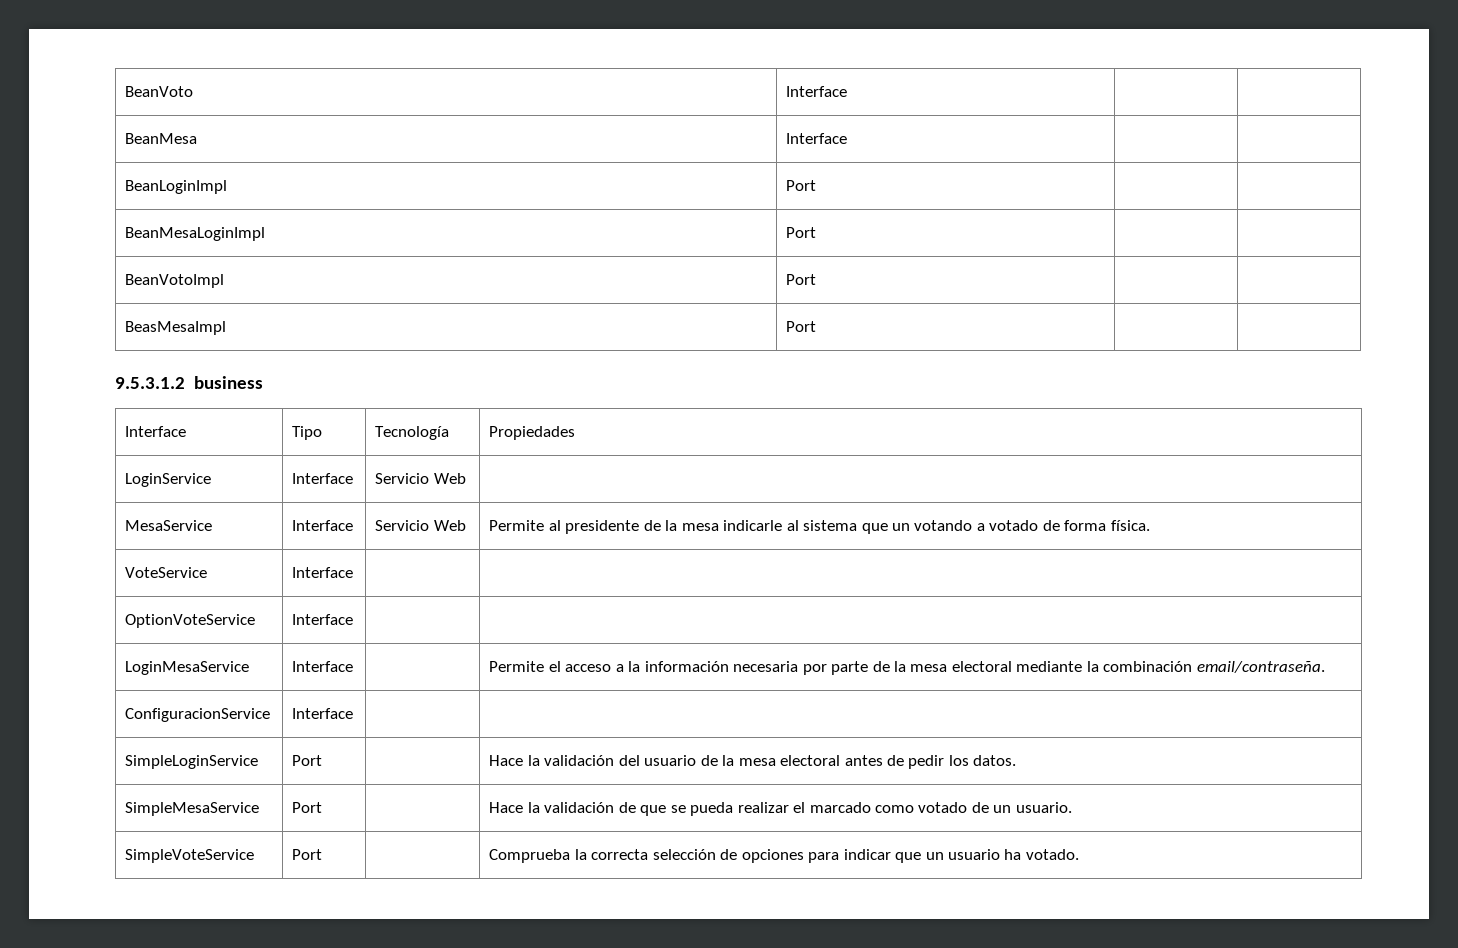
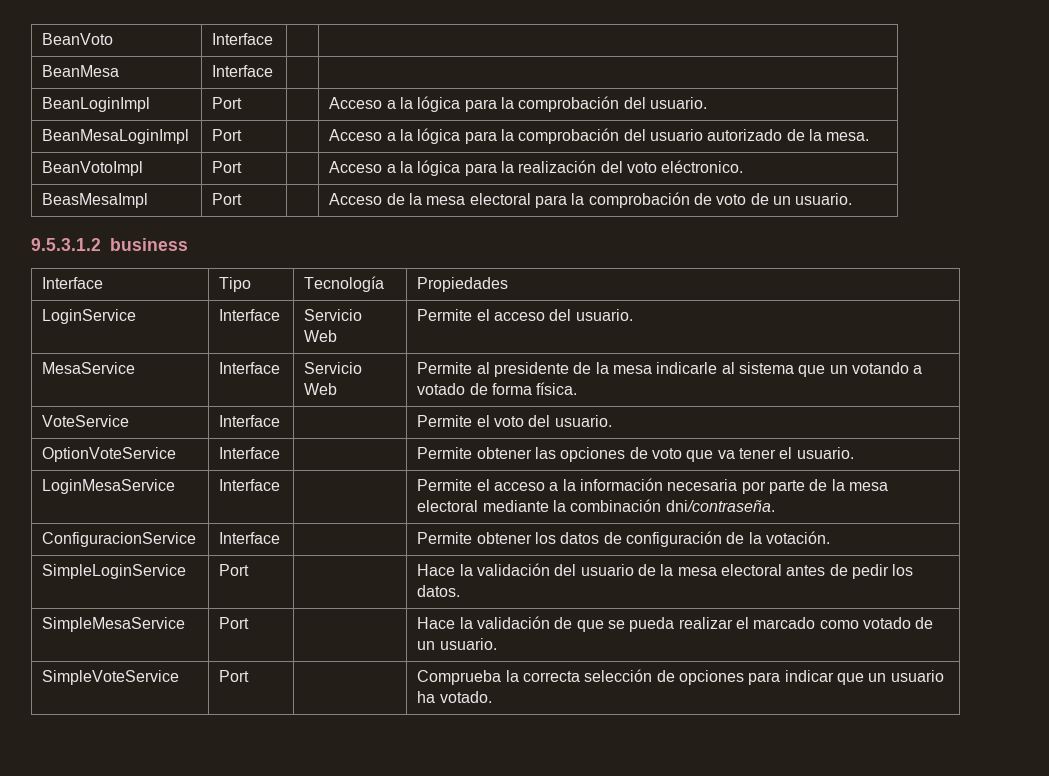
- BeanLoginImpl | Port | |
- BeanMesaLoginImpl | Port | |
- BeanVotoImpl | Port | |
- BeasMesaImpl | Port | |
+ BeanLoginImpl | Port | | Acceso a la lógica para la comprobación del usuario.
+ BeanMesaLoginImpl | Port | | Acceso a la lógica para la comprobación del usuario autorizado de la mesa.
+ BeanVotoImpl | Port | | Acceso a la lógica para la realización del voto eléctronico.
+ BeasMesaImpl | Port | | Acceso de la mesa electoral para la comprobación de voto de un usuario.
- LoginService | Interface | Servicio Web |
+ LoginService | Interface | Servicio Web | Permite el acceso del usuario.
- VoteService | Interface | |
- OptionVoteService | Interface | |
+ VoteService | Interface | | Permite el voto del usuario.
+ OptionVoteService | Interface | | Permite obtener las opciones de voto que va tener el usuario.
- LoginMesaService | Interface | | Permite el acceso a la información necesaria por parte de la mesa electoral mediante la combinación email/contraseña.
+ LoginMesaService | Interface | | Permite el acceso a la información necesaria por parte de la mesa electoral mediante la combinación dni/contraseña.
- ConfiguracionService | Interface | |
+ ConfiguracionService | Interface | | Permite obtener los datos de configuración de la votación.

